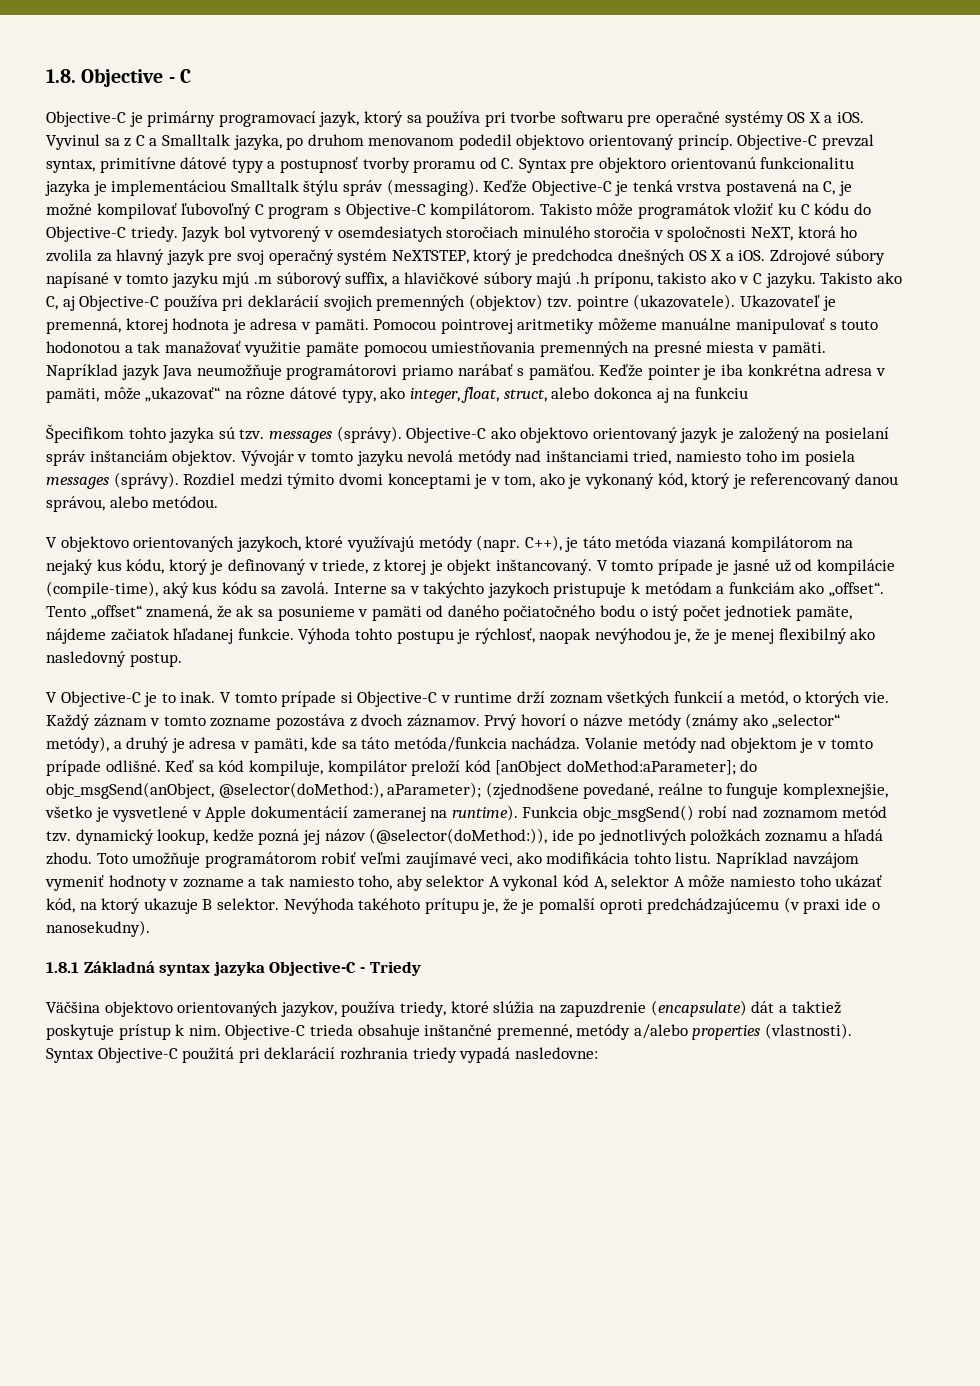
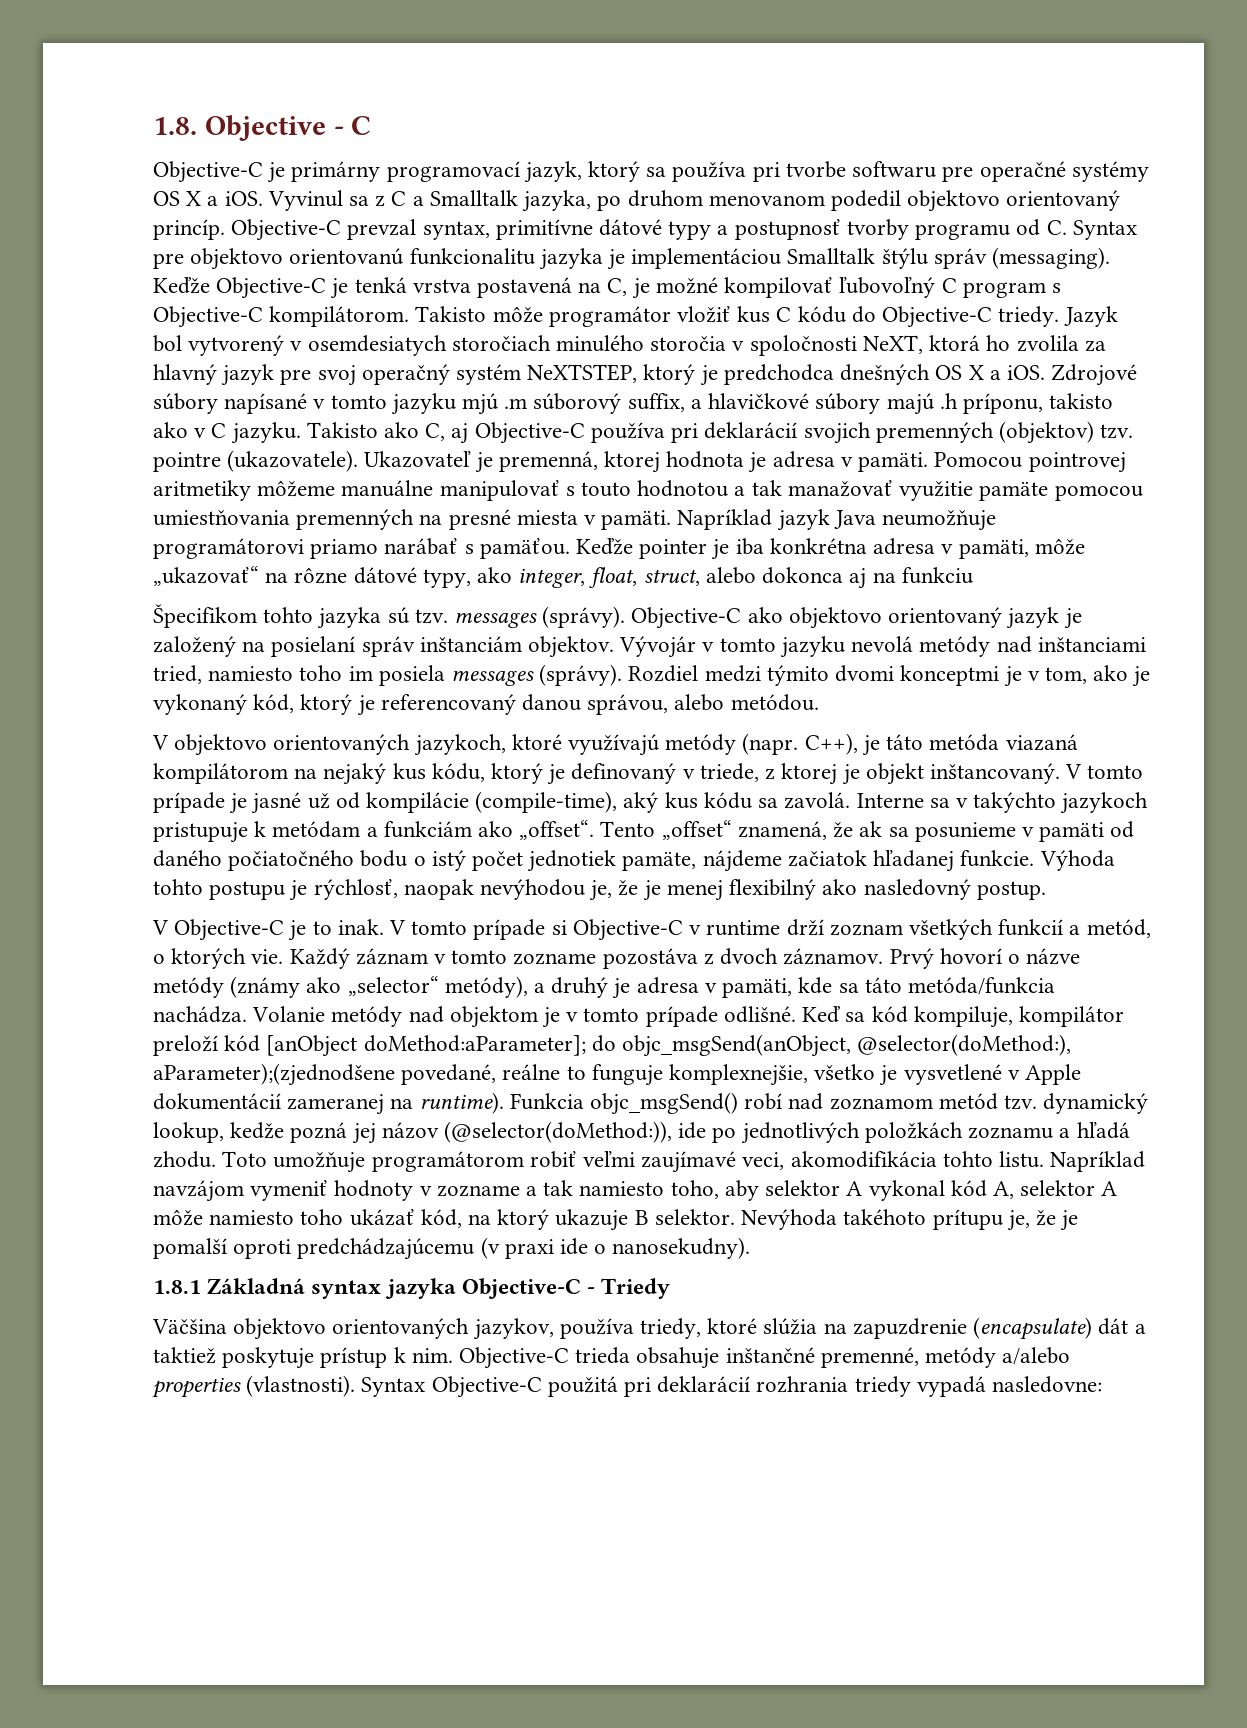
- Objective-C prevzal syntax, primitívne dátové typy a postupnosť tvorby proramu od C. Syntax pre objektoro orientovanú funkcionalitu jazyka je implementáciou Smalltalk štýlu správ (messaging).
+ Objective-C prevzal syntax, primitívne dátové typy a postupnosť tvorby programu od C. Syntax pre objektovo orientovanú funkcionalitu jazyka je implementáciou Smalltalk štýlu správ (messaging).
- Takisto môže programátok vložiť ku C kódu do Objective-C triedy.
+ Takisto môže programátor vložiť kus C kódu do Objective-C triedy.
- Pomocou pointrovej aritmetiky môžeme manuálne manipulovať s touto hodonotou a tak manažovať využitie pamäte pomocou umiestňovania premenných na presné miesta v pamäti.
+ Pomocou pointrovej aritmetiky môžeme manuálne manipulovať s touto hodnotou a tak manažovať využitie pamäte pomocou umiestňovania premenných na presné miesta v pamäti.
- Rozdiel medzi týmito dvomi konceptami je v tom, ako je vykonaný kód, ktorý je referencovaný danou správou, alebo metódou.
+ Rozdiel medzi týmito dvomi konceptmi je v tom, ako je vykonaný kód, ktorý je referencovaný danou správou, alebo metódou.
- Keď sa kód kompiluje, kompilátor preloží kód [anObject doMethod:aParameter]; do objc_msgSend(anObject, @selector(doMethod:), aParameter); (zjednodšene povedané, reálne to funguje komplexnejšie, všetko je vysvetlené v Apple dokumentácií zameranej na runtime).
+ Keď sa kód kompiluje, kompilátor preloží kód [anObject doMethod:aParameter]; do objc_msgSend(anObject, @selector(doMethod:), aParameter);(zjednodšene povedané, reálne to funguje komplexnejšie, všetko je vysvetlené v Apple dokumentácií zameranej na runtime).
- Toto umožňuje programátorom robiť veľmi zaujímavé veci, ako modifikácia tohto listu.
+ Toto umožňuje programátorom robiť veľmi zaujímavé veci, akomodifikácia tohto listu.

